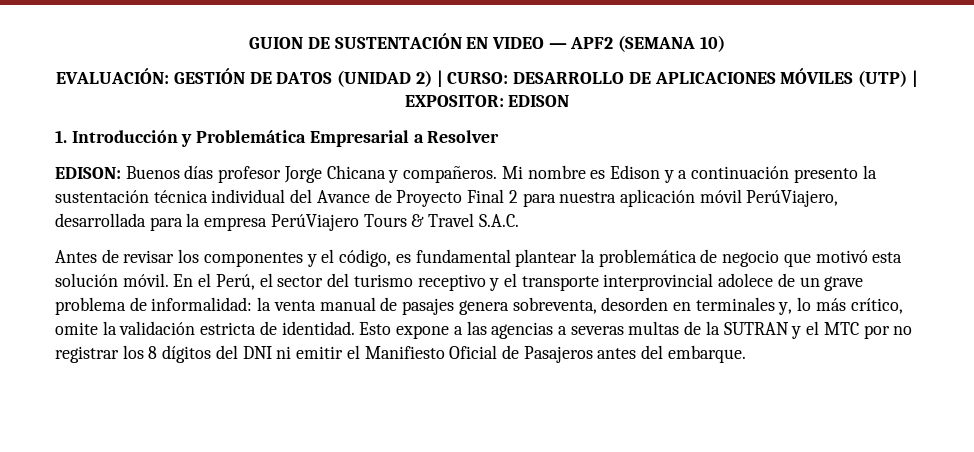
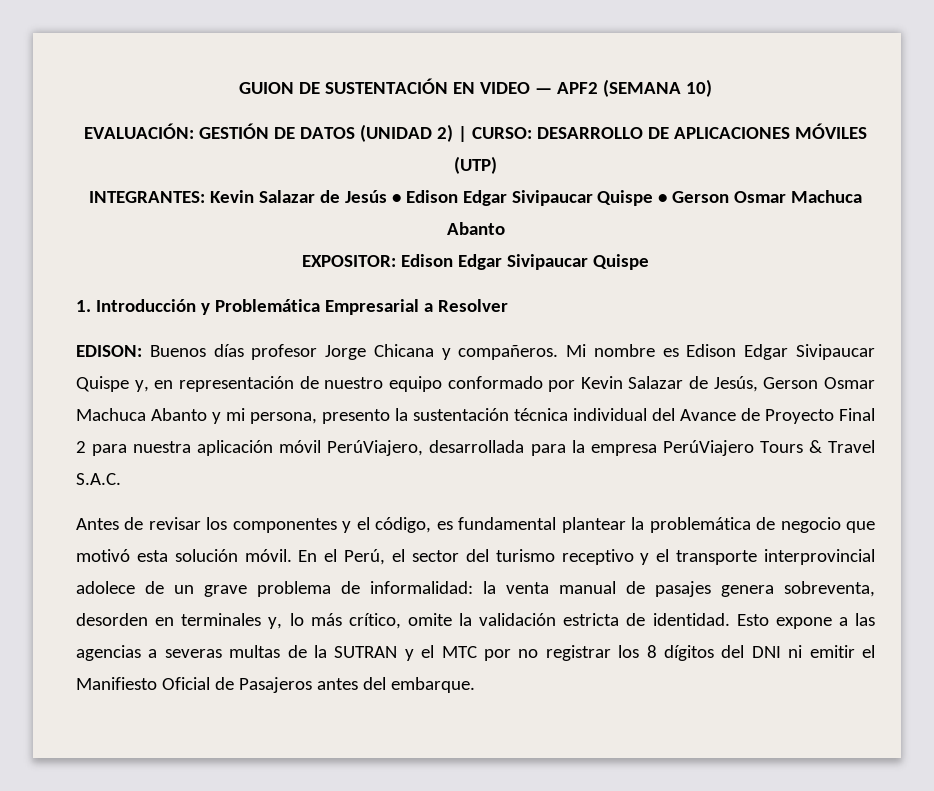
- EVALUACIÓN: GESTIÓN DE DATOS (UNIDAD 2) | CURSO: DESARROLLO DE APLICACIONES MÓVILES (UTP) | EXPOSITOR: EDISON
+ EVALUACIÓN: GESTIÓN DE DATOS (UNIDAD 2) | CURSO: DESARROLLO DE APLICACIONES MÓVILES (UTP)
+ INTEGRANTES: Kevin Salazar de Jesús • Edison Edgar Sivipaucar Quispe • Gerson Osmar Machuca Abanto
+ EXPOSITOR: Edison Edgar Sivipaucar Quispe
- Mi nombre es Edison y a continuación presento la sustentación técnica individual del Avance de Proyecto Final 2 para nuestra aplicación móvil PerúViajero, desarrollada para la empresa PerúViajero Tours & Travel S.A.C.
+ Mi nombre es Edison Edgar Sivipaucar Quispe y, en representación de nuestro equipo conformado por Kevin Salazar de Jesús, Gerson Osmar Machuca Abanto y mi persona, presento la sustentación técnica individual del Avance de Proyecto Final 2 para nuestra aplicación móvil PerúViajero, desarrollada para la empresa PerúViajero Tours & Travel S.A.C.

